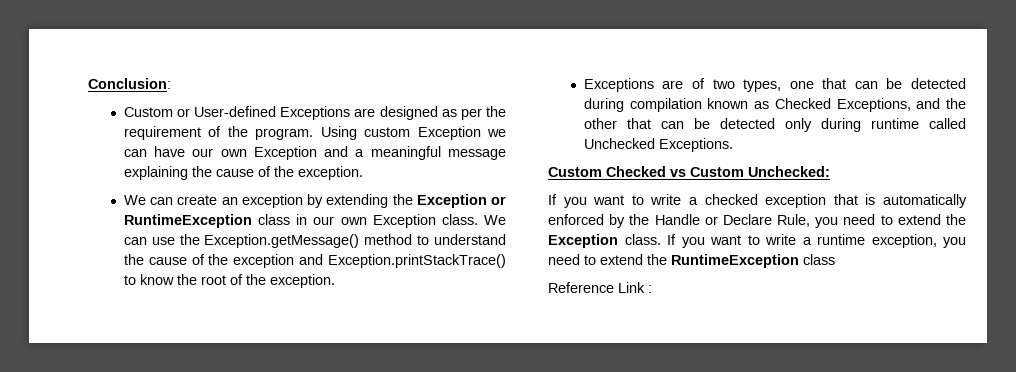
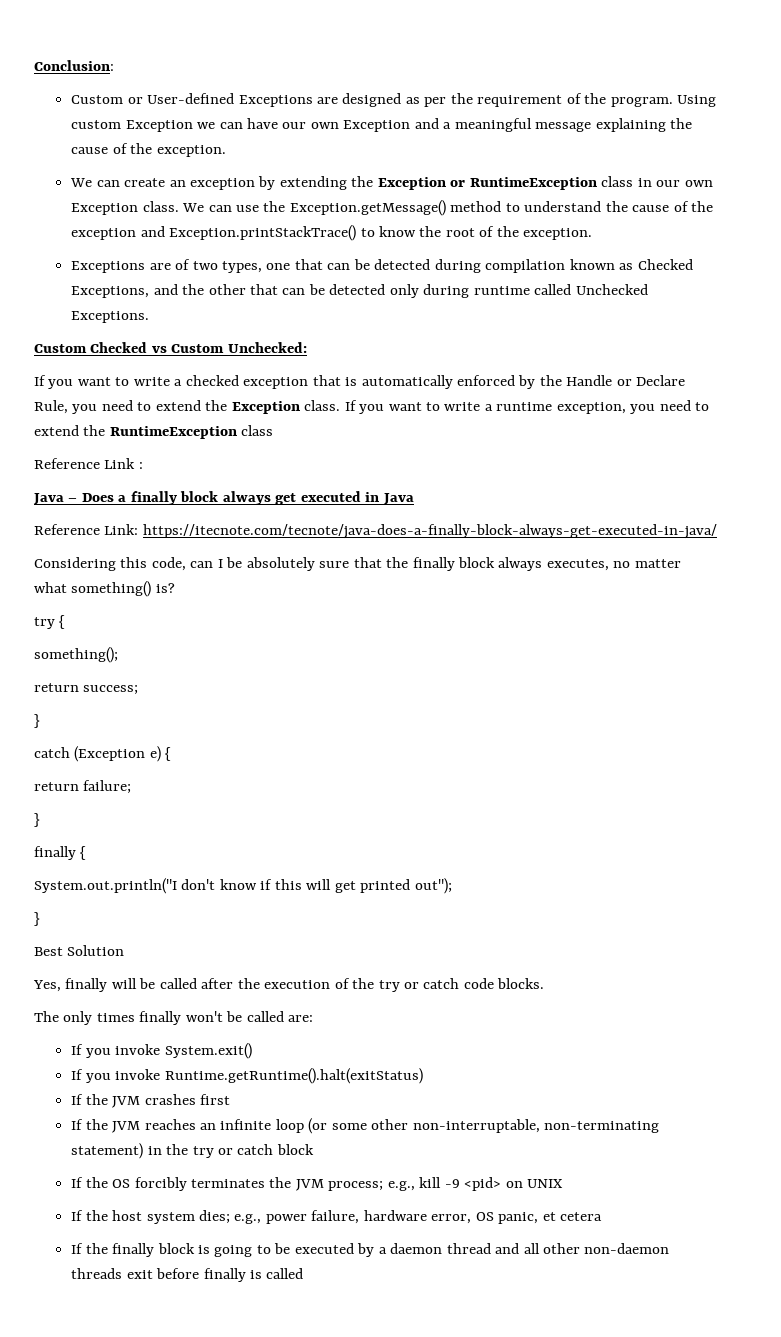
+ Java – Does a finally block always get executed in Java
+ Reference Link: https://itecnote.com/tecnote/java-does-a-finally-block-always-get-executed-in-java/
+ Considering this code, can I be absolutely sure that the finally block always executes, no matter what something() is?
+ try {
+ something();
+ return success;
+ }
+ catch (Exception e) {
+ return failure;
+ }
+ finally {
+ System.out.println("I don't know if this will get printed out");
+ }
+ Best Solution
+ Yes, finally will be called after the execution of the try or catch code blocks.
+ The only times finally won't be called are:
+ If you invoke System.exit()
+ If you invoke Runtime.getRuntime().halt(exitStatus)
+ If the JVM crashes first
+ If the JVM reaches an infinite loop (or some other non-interruptable, non-terminating statement) in the try or catch block
+ If the OS forcibly terminates the JVM process; e.g., kill -9 <pid> on UNIX
+ If the host system dies; e.g., power failure, hardware error, OS panic, et cetera
+ If the finally block is going to be executed by a daemon thread and all other non-daemon threads exit before finally is called

